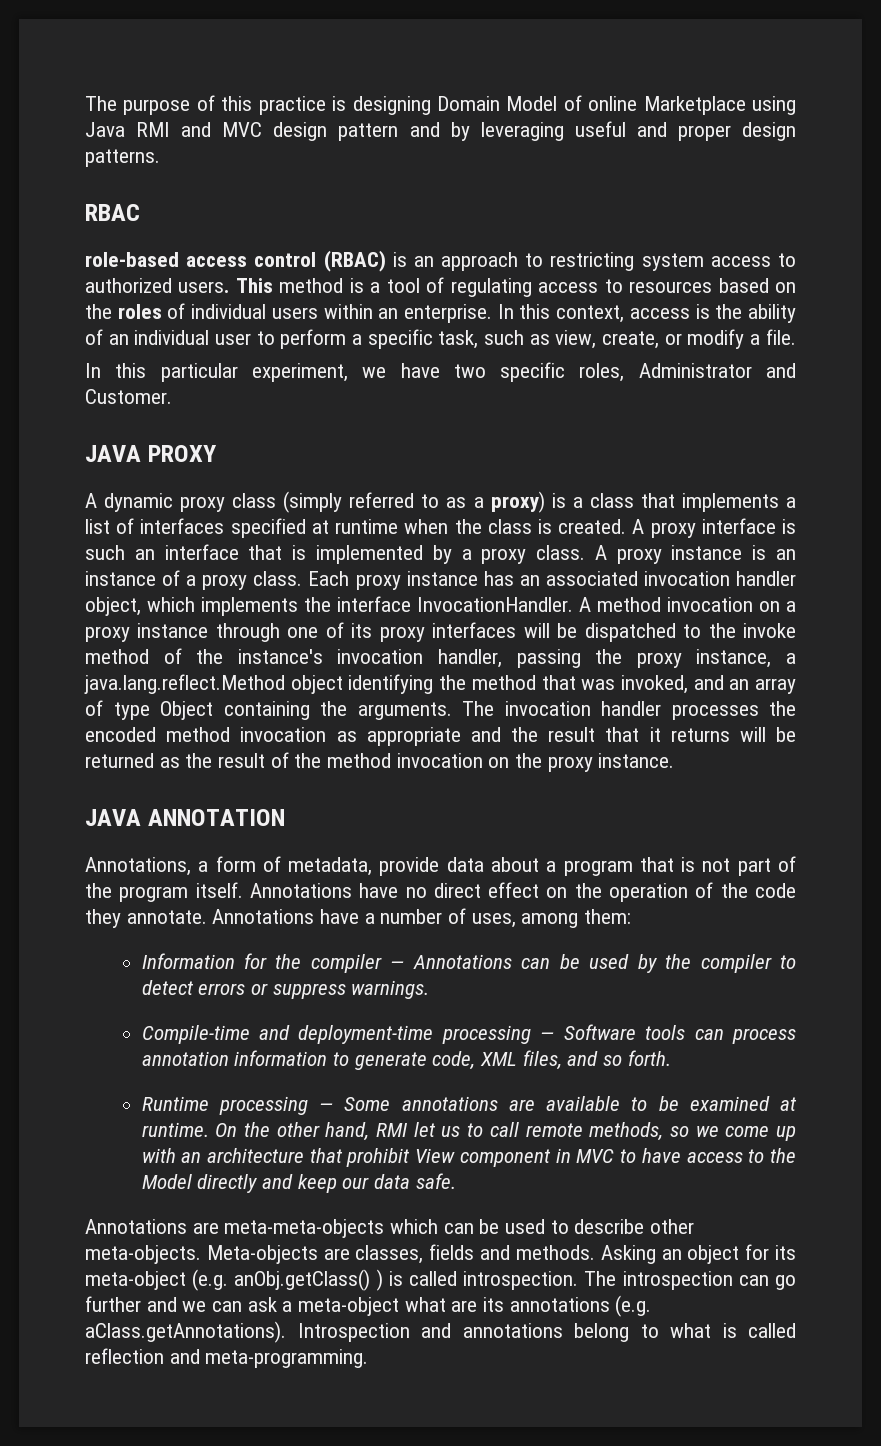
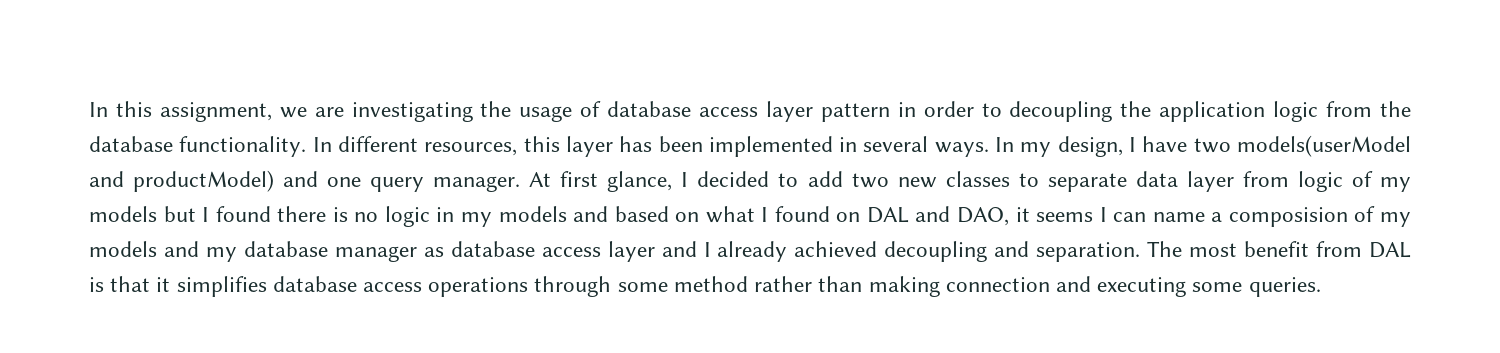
- The purpose of this practice is designing Domain Model of online Marketplace using Java RMI and MVC design pattern and by leveraging useful and proper design patterns.
- RBAC
- role-based access control (RBAC) is an approach to restricting system access to authorized users. This method is a tool of regulating access to resources based on the roles of individual users within an enterprise. In this context, access is the ability of an individual user to perform a specific task, such as view, create, or modify a file.
- In this particular experiment, we have two specific roles, Administrator and Customer.
- JAVA PROXY
- A dynamic proxy class (simply referred to as a proxy) is a class that implements a list of interfaces specified at runtime when the class is created. A proxy interface is such an interface that is implemented by a proxy class. A proxy instance is an instance of a proxy class. Each proxy instance has an associated invocation handler object, which implements the interface InvocationHandler. A method invocation on a proxy instance through one of its proxy interfaces will be dispatched to the invoke method of the instance's invocation handler, passing the proxy instance, a java.lang.reflect.Method object identifying the method that was invoked, and an array of type Object containing the arguments. The invocation handler processes the encoded method invocation as appropriate and the result that it returns will be returned as the result of the method invocation on the proxy instance.
- JAVA ANNOTATION
- Annotations, a form of metadata, provide data about a program that is not part of the program itself. Annotations have no direct effect on the operation of the code they annotate. Annotations have a number of uses, among them:
- Information for the compiler — Annotations can be used by the compiler to detect errors or suppress warnings.
- Compile-time and deployment-time processing — Software tools can process annotation information to generate code, XML files, and so forth.
- Runtime processing — Some annotations are available to be examined at runtime. On the other hand, RMI let us to call remote methods, so we come up with an architecture that prohibit View component in MVC to have access to the Model directly and keep our data safe.
- Annotations are meta-meta-objects which can be used to describe other meta-objects. Meta-objects are classes, fields and methods. Asking an object for its meta-object (e.g. anObj.getClass() ) is called introspection. The introspection can go further and we can ask a meta-object what are its annotations (e.g. aClass.getAnnotations). Introspection and annotations belong to what is called reflection and meta-programming.
+ In this assignment, we are investigating the usage of database access layer pattern in order to decoupling the application logic from the database functionality. In different resources, this layer has been implemented in several ways. In my design, I have two models(userModel and productModel) and one query manager. At first glance, I decided to add two new classes to separate data layer from logic of my models but I found there is no logic in my models and based on what I found on DAL and DAO, it seems I can name a composision of my models and my database manager as database access layer and I already achieved decoupling and separation. The most benefit from DAL is that it simplifies database access operations through some method rather than making connection and executing some queries.

